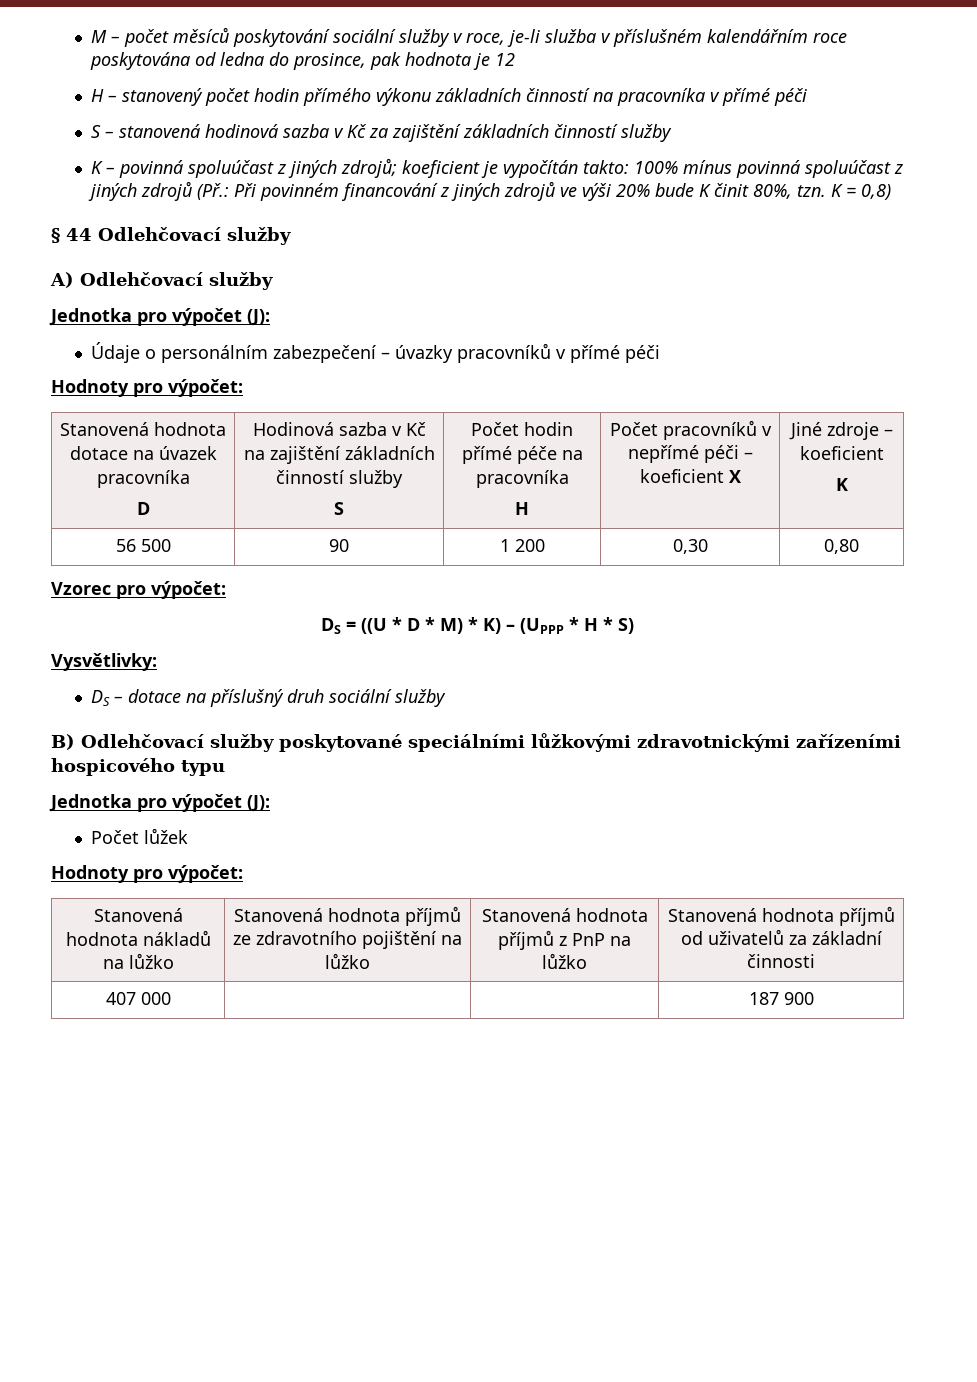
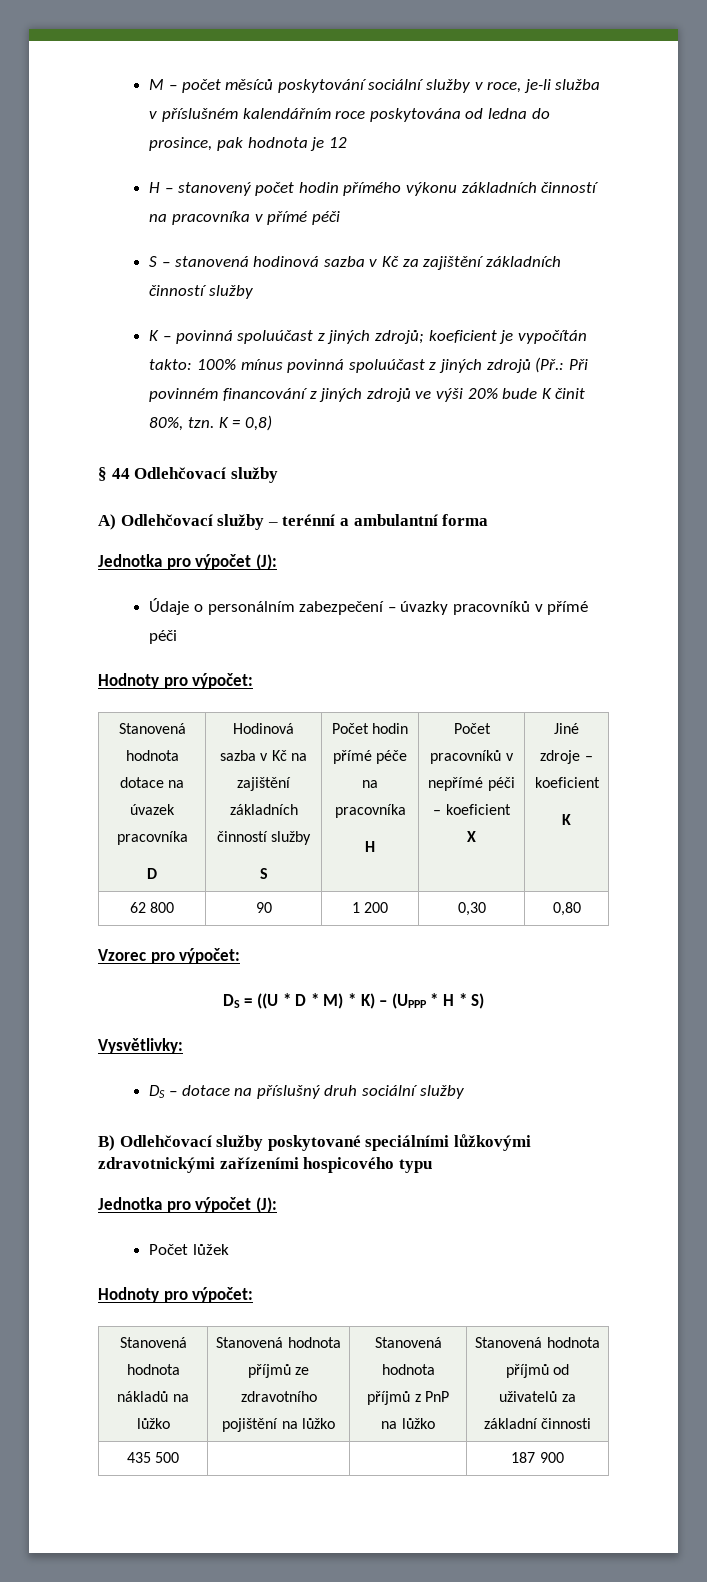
- A) Odlehčovací služby
+ A) Odlehčovací služby – terénní a ambulantní forma
- 56 500 | 90 | 1 200 | 0,30 | 0,80
+ 62 800 | 90 | 1 200 | 0,30 | 0,80
- 407 000 | | | 187 900
+ 435 500 | | | 187 900

